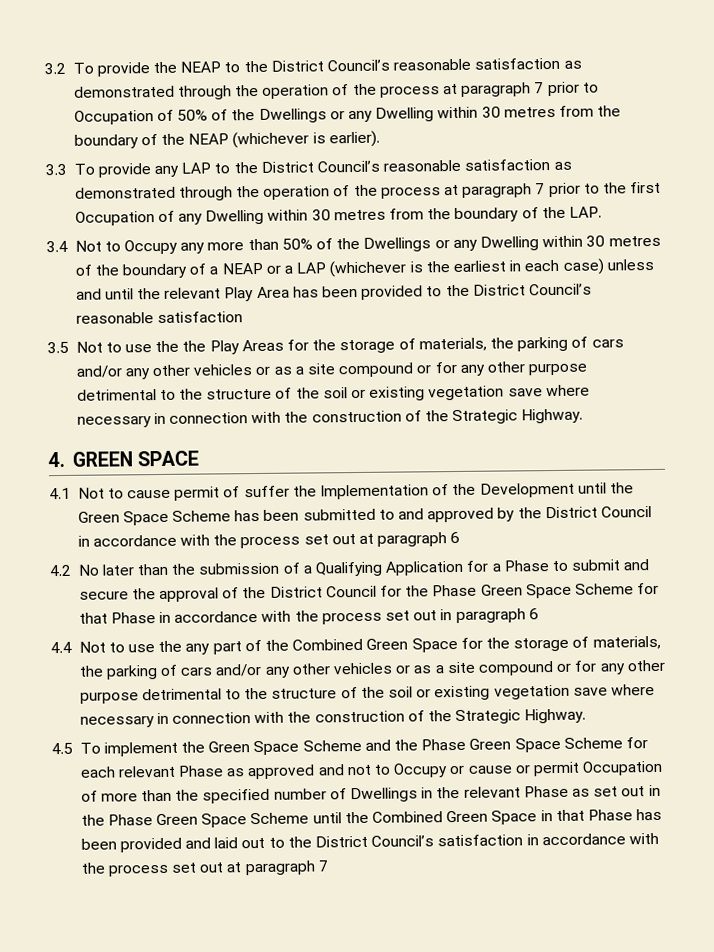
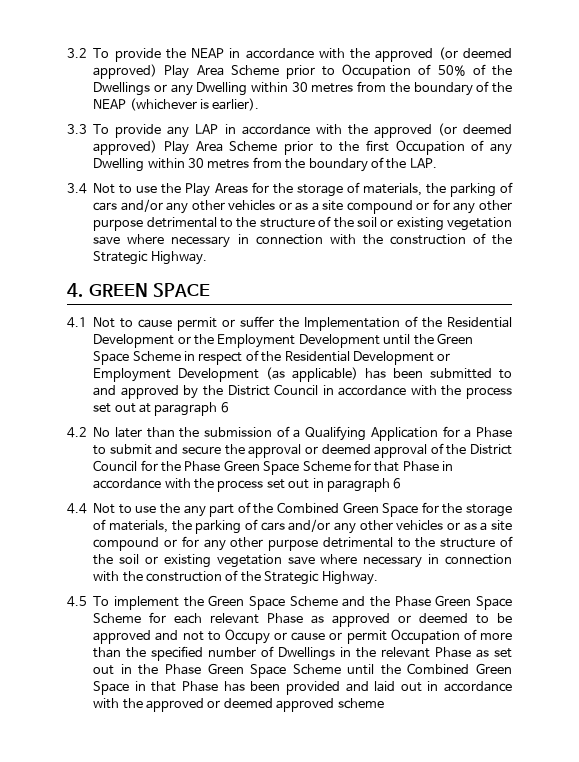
- 3.2 To provide the NEAP to the District Council’s reasonable satisfaction as demonstrated through the operation of the process at paragraph 7 prior to Occupation of 50% of the Dwellings or any Dwelling within 30 metres from the boundary of the NEAP (whichever is earlier).
+ 3.2 To provide the NEAP in accordance with the approved (or deemed approved) Play Area Scheme prior to Occupation of 50% of the Dwellings or any Dwelling within 30 metres from the boundary of the NEAP (whichever is earlier).
- 3.3 To provide any LAP to the District Council’s reasonable satisfaction as demonstrated through the operation of the process at paragraph 7 prior to the first Occupation of any Dwelling within 30 metres from the boundary of the LAP.
+ 3.3 To provide any LAP in accordance with the approved (or deemed approved) Play Area Scheme prior to the first Occupation of any Dwelling within 30 metres from the boundary of the LAP.
- 3.4 Not to Occupy any more than 50% of the Dwellings or any Dwelling within 30 metres of the boundary of a NEAP or a LAP (whichever is the earliest in each case) unless and until the relevant Play Area has been provided to the District Council’s reasonable satisfaction
- 3.5 Not to use the the Play Areas for the storage of materials, the parking of cars and/or any other vehicles or as a site compound or for any other purpose detrimental to the structure of the soil or existing vegetation save where necessary in connection with the construction of the Strategic Highway.
+ 3.4 Not to use the Play Areas for the storage of materials, the parking of cars and/or any other vehicles or as a site compound or for any other purpose detrimental to the structure of the soil or existing vegetation save where necessary in connection with the construction of the Strategic Highway.
- 4.1 Not to cause permit of suffer the Implementation of the Development until the Green Space Scheme has been submitted to and approved by the District Council in accordance with the process set out at paragraph 6
+ 4.1 Not to cause permit or suffer the Implementation of the Residential Development or the Employment Development until the Green Space Scheme in respect of the Residential Development or Employment Development (as applicable) has been submitted to and approved by the District Council in accordance with the process set out at paragraph 6
- 4.2 No later than the submission of a Qualifying Application for a Phase to submit and secure the approval of the District Council for the Phase Green Space Scheme for that Phase in accordance with the process set out in paragraph 6
+ 4.2 No later than the submission of a Qualifying Application for a Phase to submit and secure the approval or deemed approval of the District Council for the Phase Green Space Scheme for that Phase in accordance with the process set out in paragraph 6
- 4.5 To implement the Green Space Scheme and the Phase Green Space Scheme for each relevant Phase as approved and not to Occupy or cause or permit Occupation of more than the specified number of Dwellings in the relevant Phase as set out in the Phase Green Space Scheme until the Combined Green Space in that Phase has been provided and laid out to the District Council’s satisfaction in accordance with the process set out at paragraph 7
+ 4.5 To implement the Green Space Scheme and the Phase Green Space Scheme for each relevant Phase as approved or deemed to be approved and not to Occupy or cause or permit Occupation of more than the specified number of Dwellings in the relevant Phase as set out in the Phase Green Space Scheme until the Combined Green Space in that Phase has been provided and laid out in accordance with the approved or deemed approved scheme

